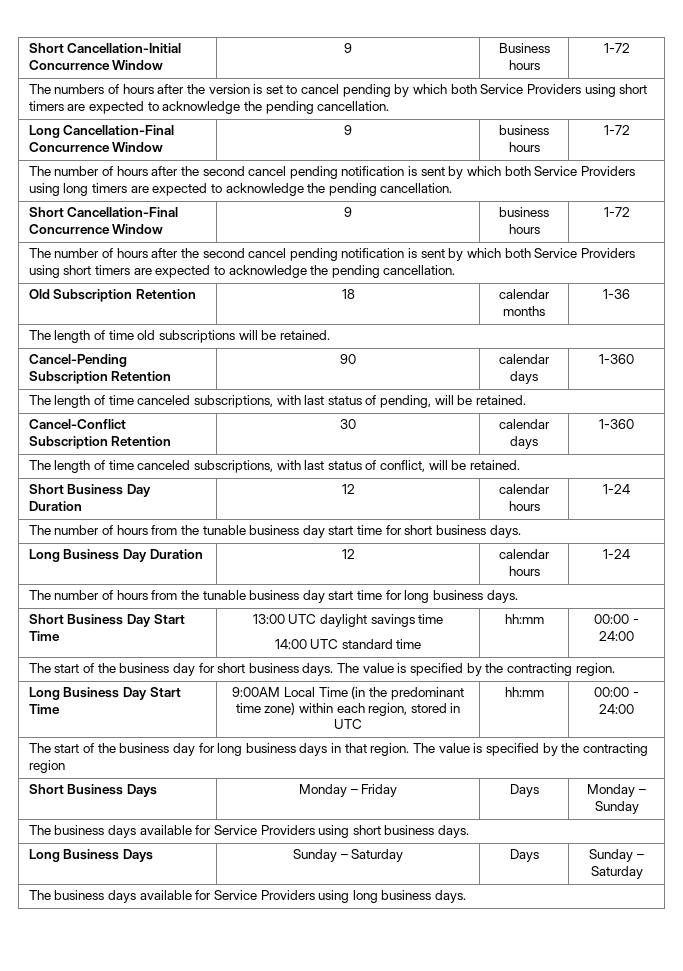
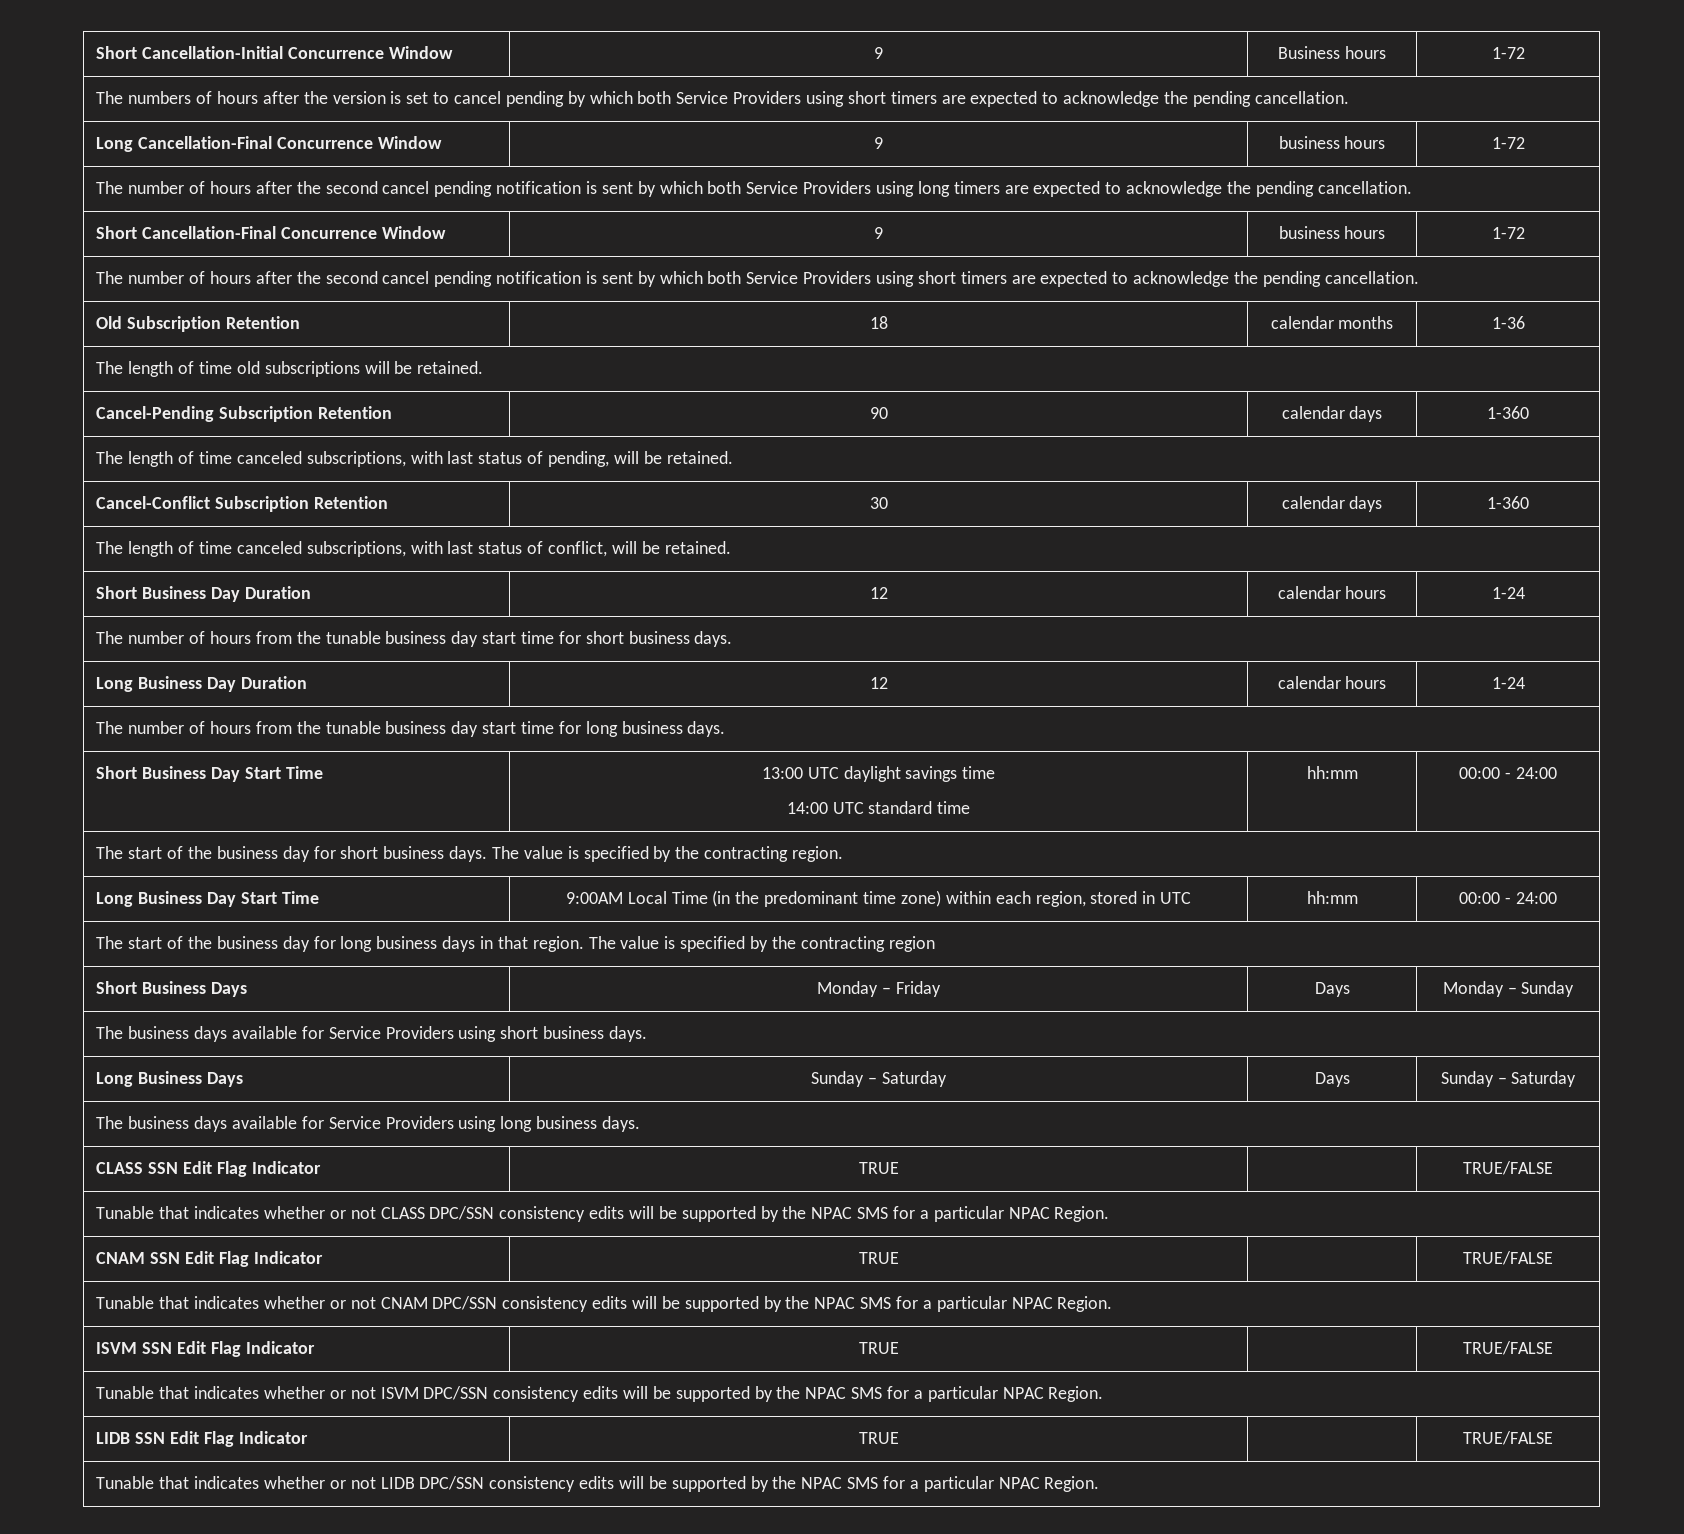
+ CLASS SSN Edit Flag Indicator | TRUE | | TRUE/FALSE
+ Tunable that indicates whether or not CLASS DPC/SSN consistency edits will be supported by the NPAC SMS for a particular NPAC Region.
+ CNAM SSN Edit Flag Indicator | TRUE | | TRUE/FALSE
+ Tunable that indicates whether or not CNAM DPC/SSN consistency edits will be supported by the NPAC SMS for a particular NPAC Region.
+ ISVM SSN Edit Flag Indicator | TRUE | | TRUE/FALSE
+ Tunable that indicates whether or not ISVM DPC/SSN consistency edits will be supported by the NPAC SMS for a particular NPAC Region.
+ LIDB SSN Edit Flag Indicator | TRUE | | TRUE/FALSE
+ Tunable that indicates whether or not LIDB DPC/SSN consistency edits will be supported by the NPAC SMS for a particular NPAC Region.

